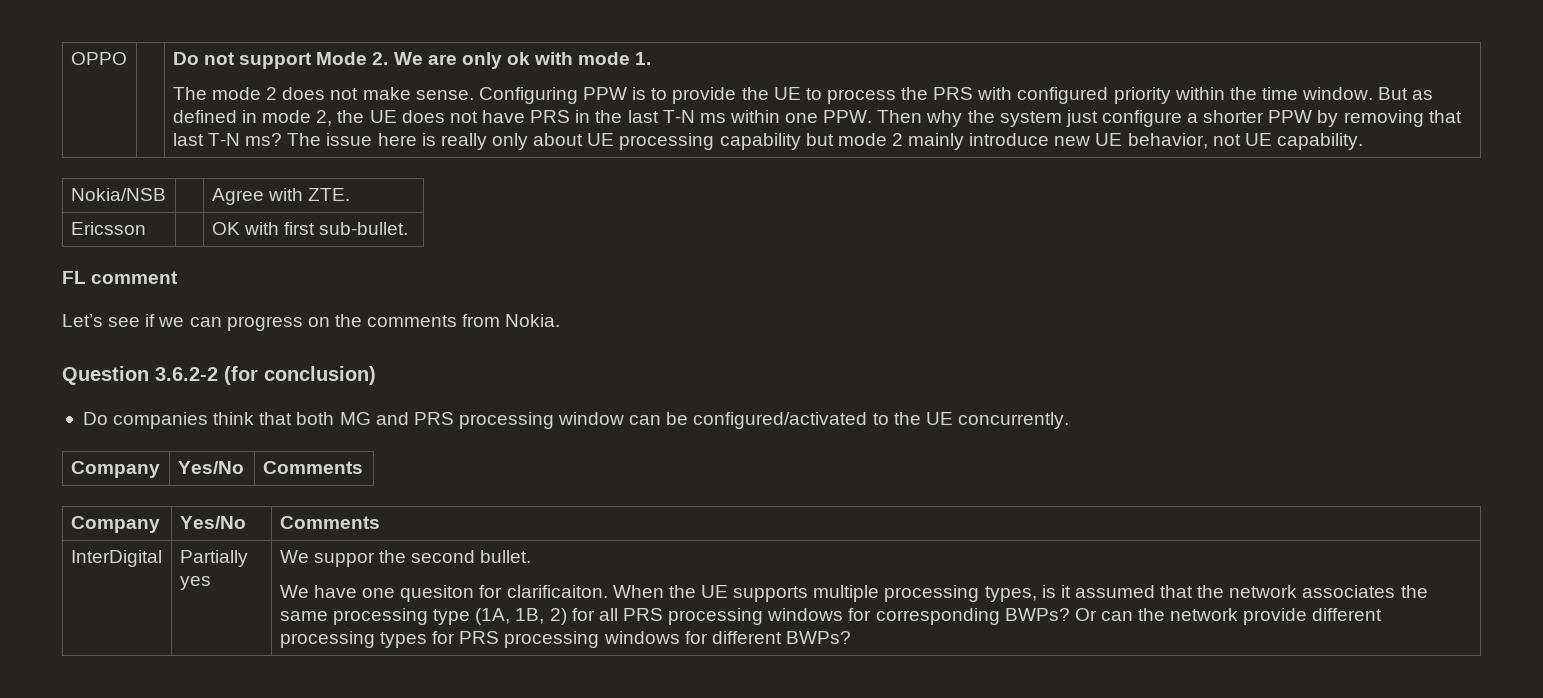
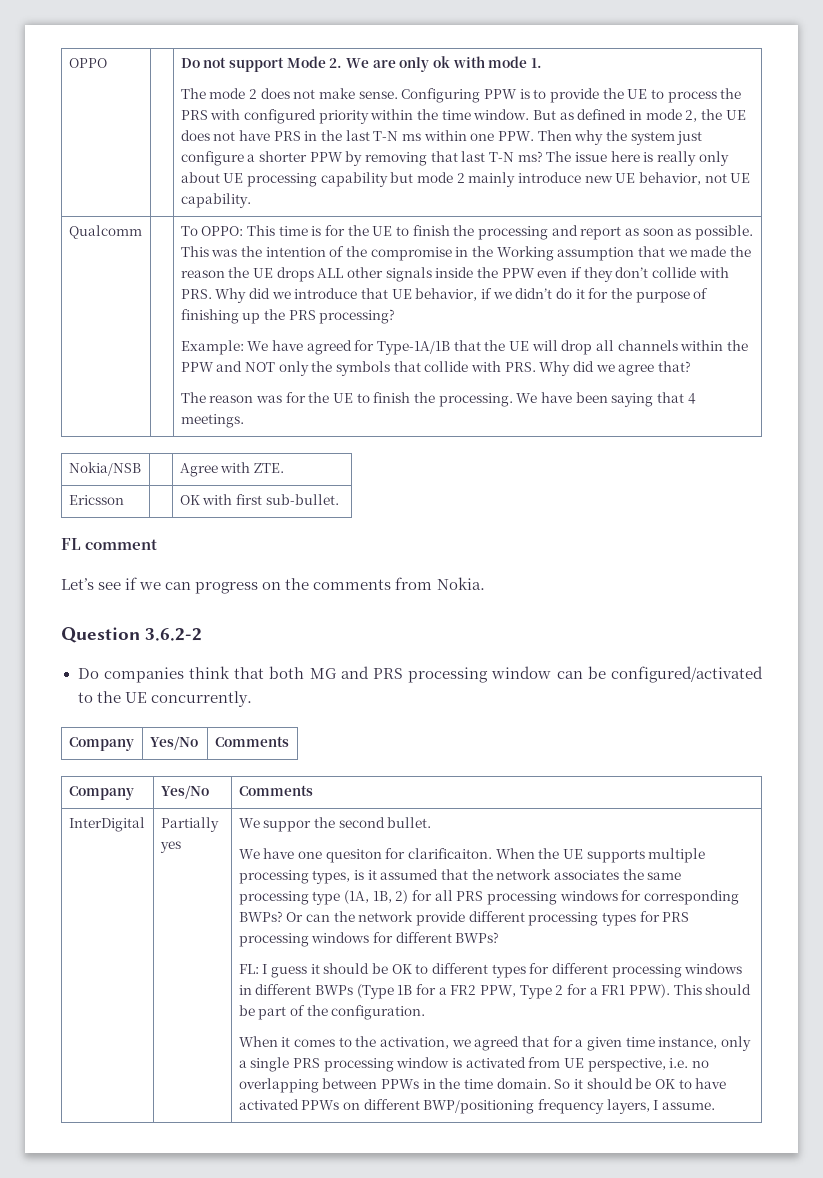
+ Qualcomm | | To OPPO: This time is for the UE to finish the processing and report as soon as possible. This was the intention of the compromise in the Working assumption that we made the reason the UE drops ALL other signals inside the PPW even if they don’t collide with PRS. Why did we introduce that UE behavior, if we didn’t do it for the purpose of finishing up the PRS processing?
+ Example: We have agreed for Type-1A/1B that the UE will drop all channels within the PPW and NOT only the symbols that collide with PRS. Why did we agree that?
+ The reason was for the UE to finish the processing. We have been saying that 4 meetings.
- Question 3.6.2-2 (for conclusion)
+ Question 3.6.2-2
+ FL: I guess it should be OK to different types for different processing windows in different BWPs (Type 1B for a FR2 PPW, Type 2 for a FR1 PPW). This should be part of the configuration.
+ When it comes to the activation, we agreed that for a given time instance, only a single PRS processing window is activated from UE perspective, i.e. no overlapping between PPWs in the time domain. So it should be OK to have activated PPWs on different BWP/positioning frequency layers, I assume.

